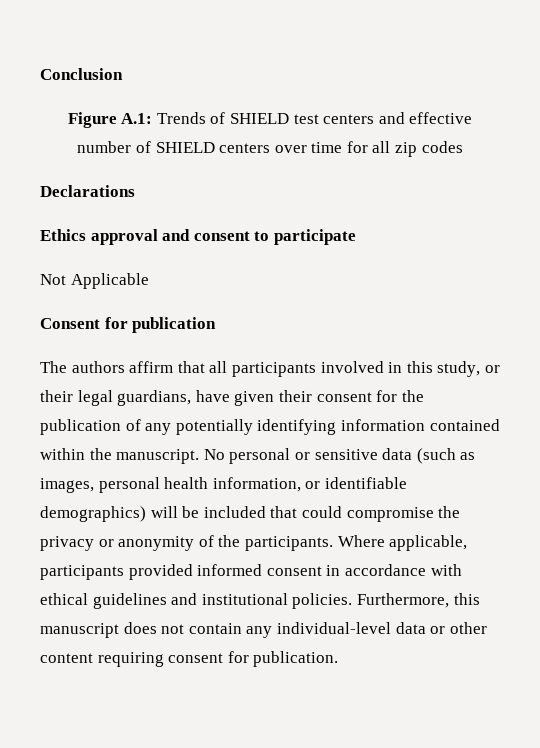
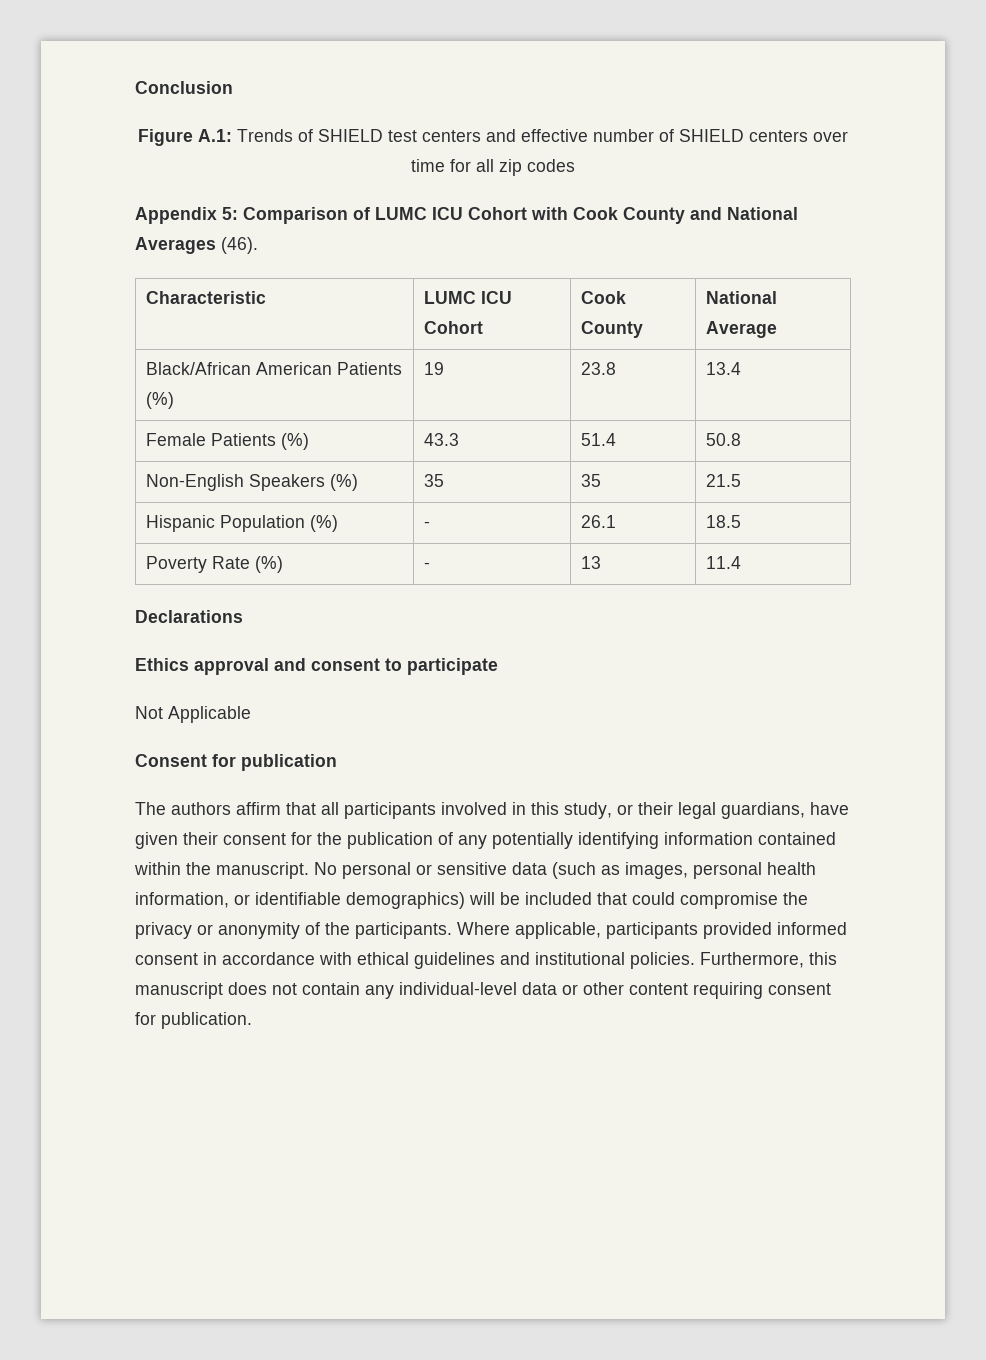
+ Appendix 5: Comparison of LUMC ICU Cohort with Cook County and National Averages (46).
+ Characteristic | LUMC ICU Cohort | Cook County | National Average
+ Black/African American Patients (%) | 19 | 23.8 | 13.4
+ Female Patients (%) | 43.3 | 51.4 | 50.8
+ Non-English Speakers (%) | 35 | 35 | 21.5
+ Hispanic Population (%) | - | 26.1 | 18.5
+ Poverty Rate (%) | - | 13 | 11.4

